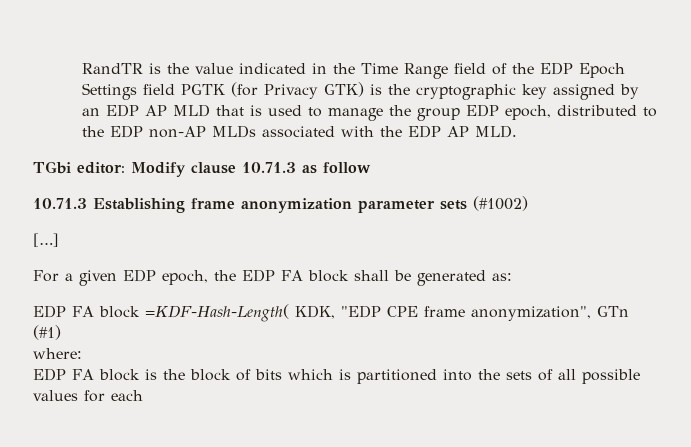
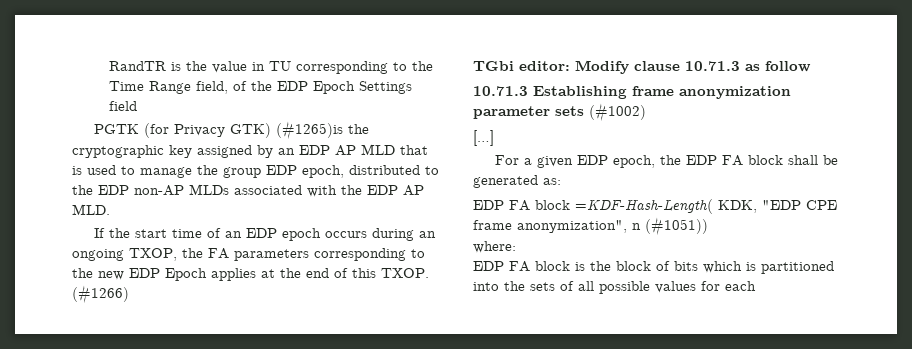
- RandTR is the value indicated in the Time Range field of the EDP Epoch Settings field PGTK (for Privacy GTK) is the cryptographic key assigned by an EDP AP MLD that is used to manage the group EDP epoch, distributed to the EDP non-AP MLDs associated with the EDP AP MLD.
+ RandTR is the value in TU corresponding to the Time Range field, of the EDP Epoch Settings field
+ PGTK (for Privacy GTK) (#1265)is the cryptographic key assigned by an EDP AP MLD that is used to manage the group EDP epoch, distributed to the EDP non-AP MLDs associated with the EDP AP MLD.
+ If the start time of an EDP epoch occurs during an ongoing TXOP, the FA parameters corresponding to the new EDP Epoch applies at the end of this TXOP. (#1266)
- EDP FA block =KDF-Hash-Length( KDK, "EDP CPE frame anonymization", GTn (#1)
+ EDP FA block =KDF-Hash-Length( KDK, "EDP CPE frame anonymization", n (#1051))

